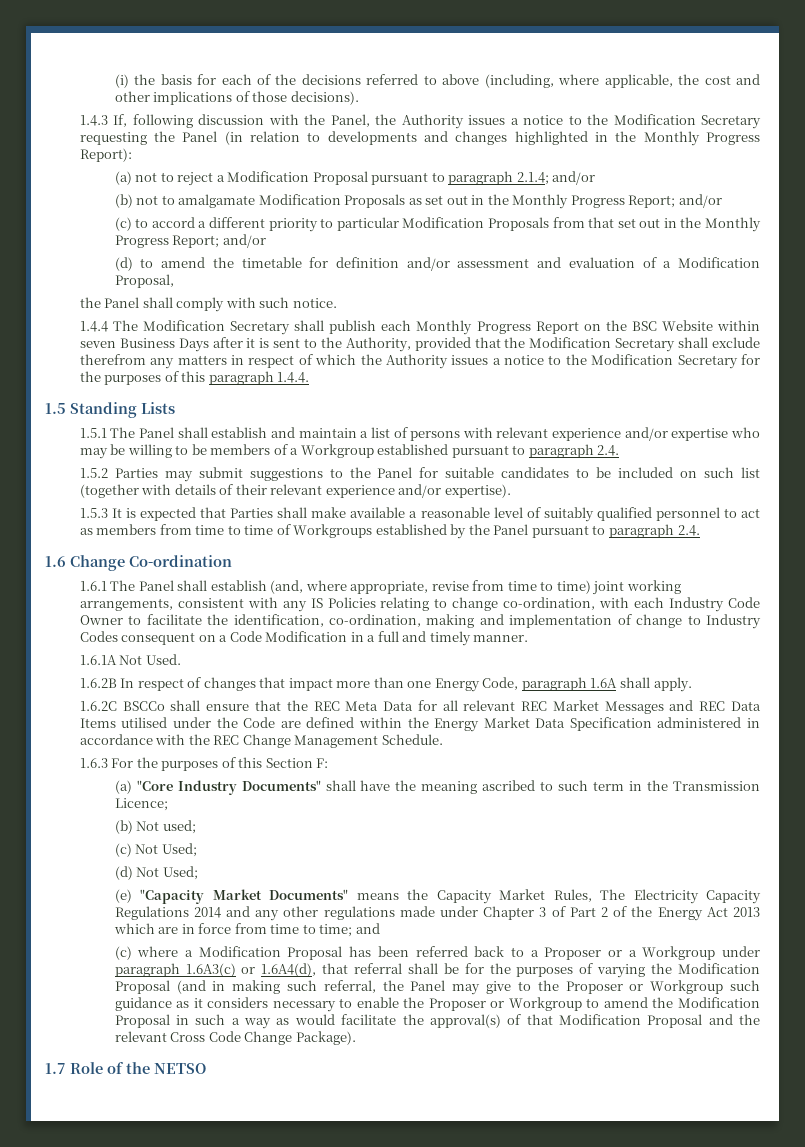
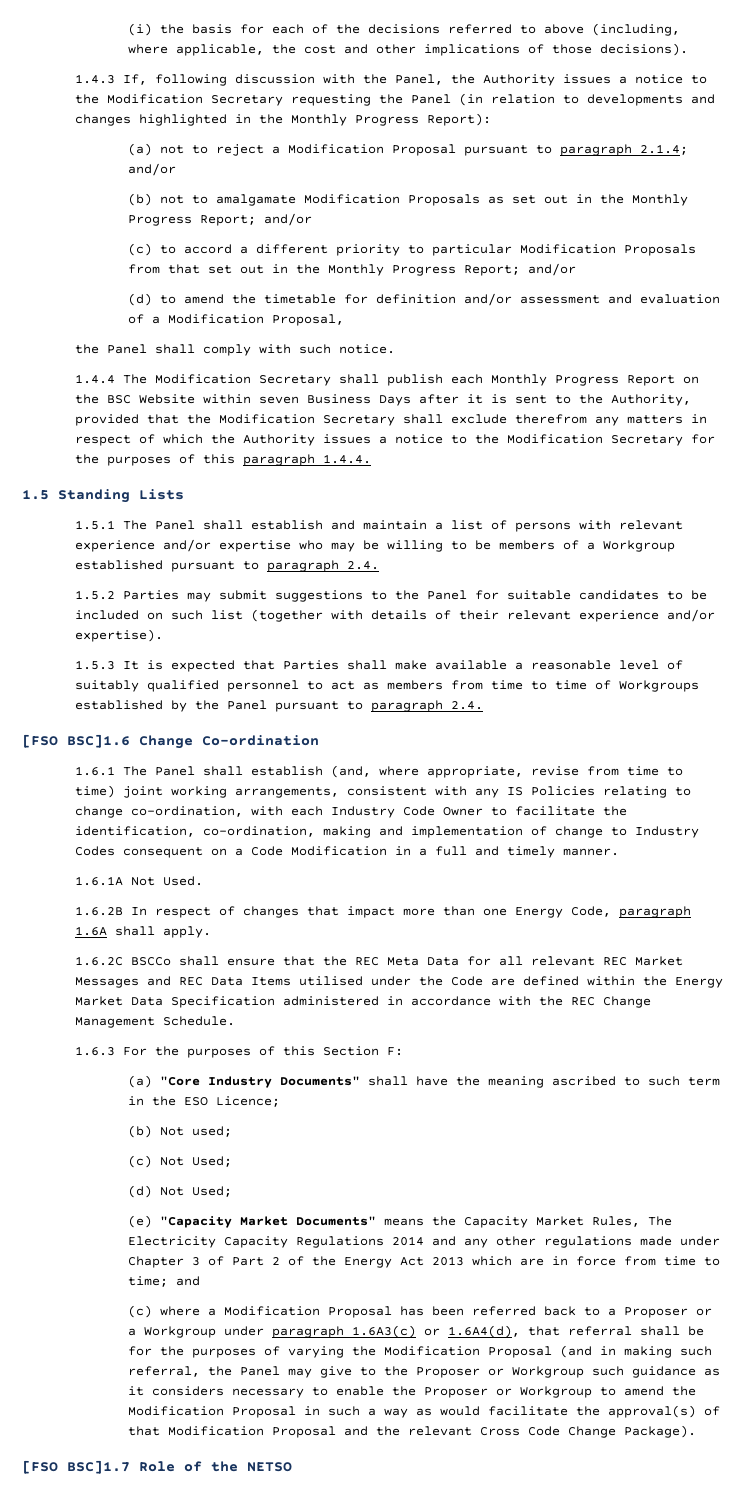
- 1.6 Change Co-ordination
+ [FSO BSC]1.6 Change Co-ordination
- (a) "Core Industry Documents" shall have the meaning ascribed to such term in the Transmission Licence;
+ (a) "Core Industry Documents" shall have the meaning ascribed to such term in the ESO Licence;
- 1.7 Role of the NETSO
+ [FSO BSC]1.7 Role of the NETSO

